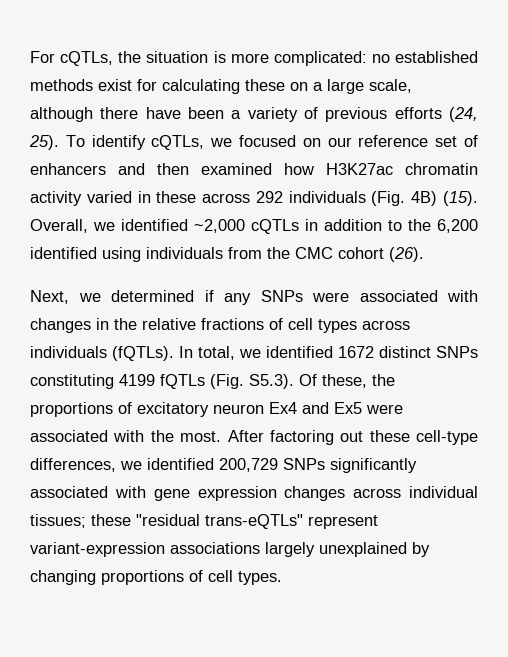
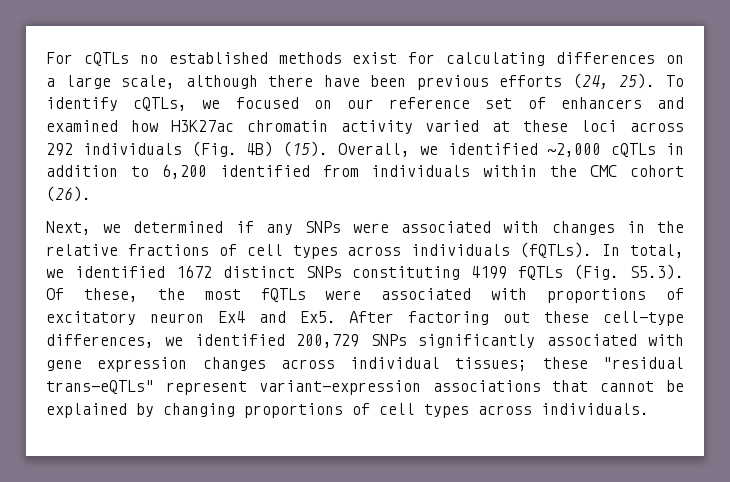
- For cQTLs, the situation is more complicated: no established methods exist for calculating these on a large scale, although there have been a variety of previous efforts (24, 25).
+ For cQTLs no established methods exist for calculating differences on a large scale, although there have been previous efforts (24, 25).
- To identify cQTLs, we focused on our reference set of enhancers and then examined how H3K27ac chromatin activity varied in these across 292 individuals (Fig. 4B) (15).
+ To identify cQTLs, we focused on our reference set of enhancers and examined how H3K27ac chromatin activity varied at these loci across 292 individuals (Fig. 4B) (15).
- Overall, we identified ~2,000 cQTLs in addition to the 6,200 identified using individuals from the CMC cohort (26).
+ Overall, we identified ~2,000 cQTLs in addition to 6,200 identified from individuals within the CMC cohort (26).
- In total, we identified 1672 distinct SNPs constituting 4199 fQTLs (Fig. S5.3). Of these, the proportions of excitatory neuron Ex4 and Ex5 were associated with the most. After factoring out these cell-type differences, we identified 200,729 SNPs significantly associated with gene expression changes across individual tissues; these "residual trans-eQTLs" represent variant-expression associations largely unexplained by changing proportions of cell types.
+ In total, we identified 1672 distinct SNPs constituting 4199 fQTLs (Fig. S5.3). Of these, the most fQTLs were associated with proportions of excitatory neuron Ex4 and Ex5. After factoring out these cell-type differences, we identified 200,729 SNPs significantly associated with gene expression changes across individual tissues; these "residual trans-eQTLs" represent variant-expression associations that cannot be explained by changing proportions of cell types across individuals.

